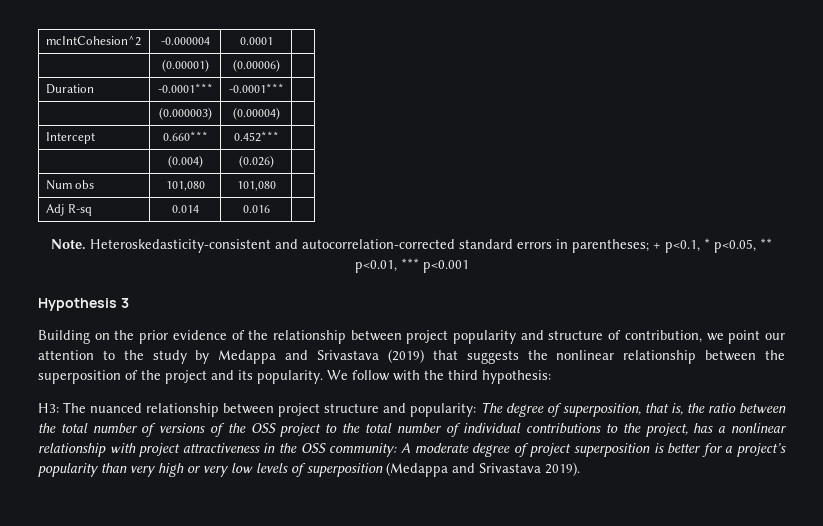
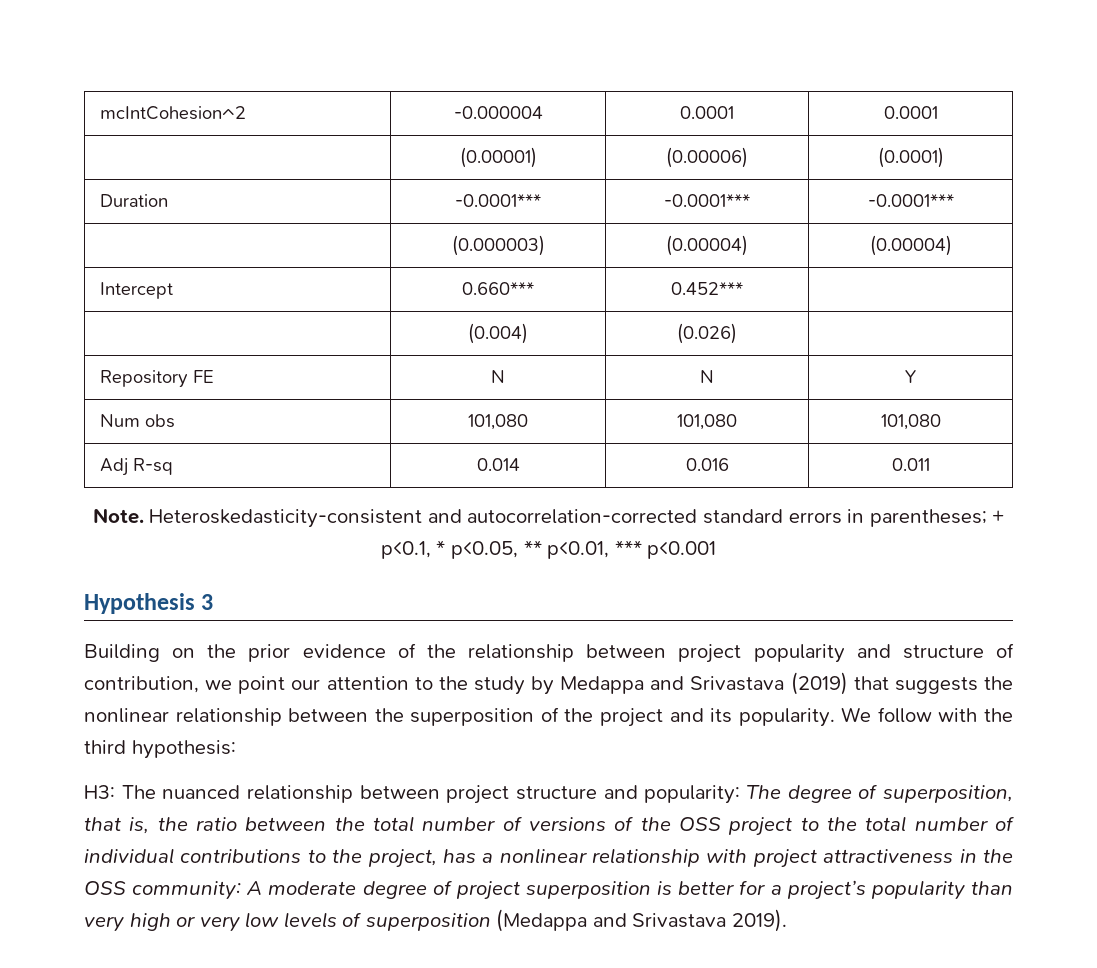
- mcIntCohesion^2 | -0.000004 | 0.0001 |
+ mcIntCohesion^2 | -0.000004 | 0.0001 | 0.0001
- | (0.00001) | (0.00006) |
+ | (0.00001) | (0.00006) | (0.0001)
- Duration | -0.0001*** | -0.0001*** |
+ Duration | -0.0001*** | -0.0001*** | -0.0001***
- | (0.000003) | (0.00004) |
+ | (0.000003) | (0.00004) | (0.00004)
+ Repository FE | N | N | Y
- Num obs | 101,080 | 101,080 |
+ Num obs | 101,080 | 101,080 | 101,080
- Adj R-sq | 0.014 | 0.016 |
+ Adj R-sq | 0.014 | 0.016 | 0.011

